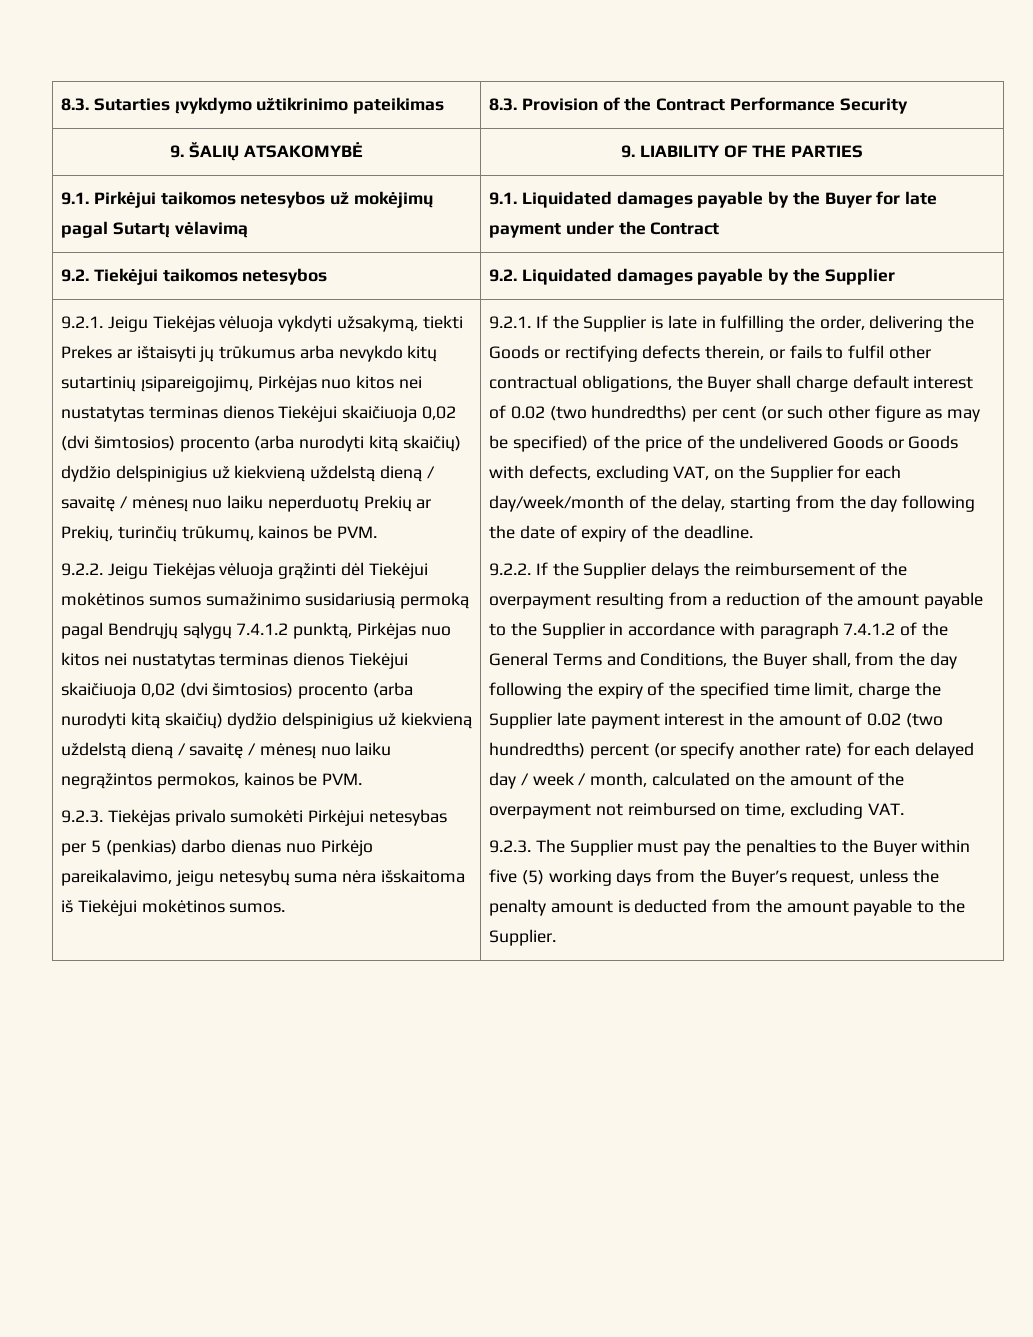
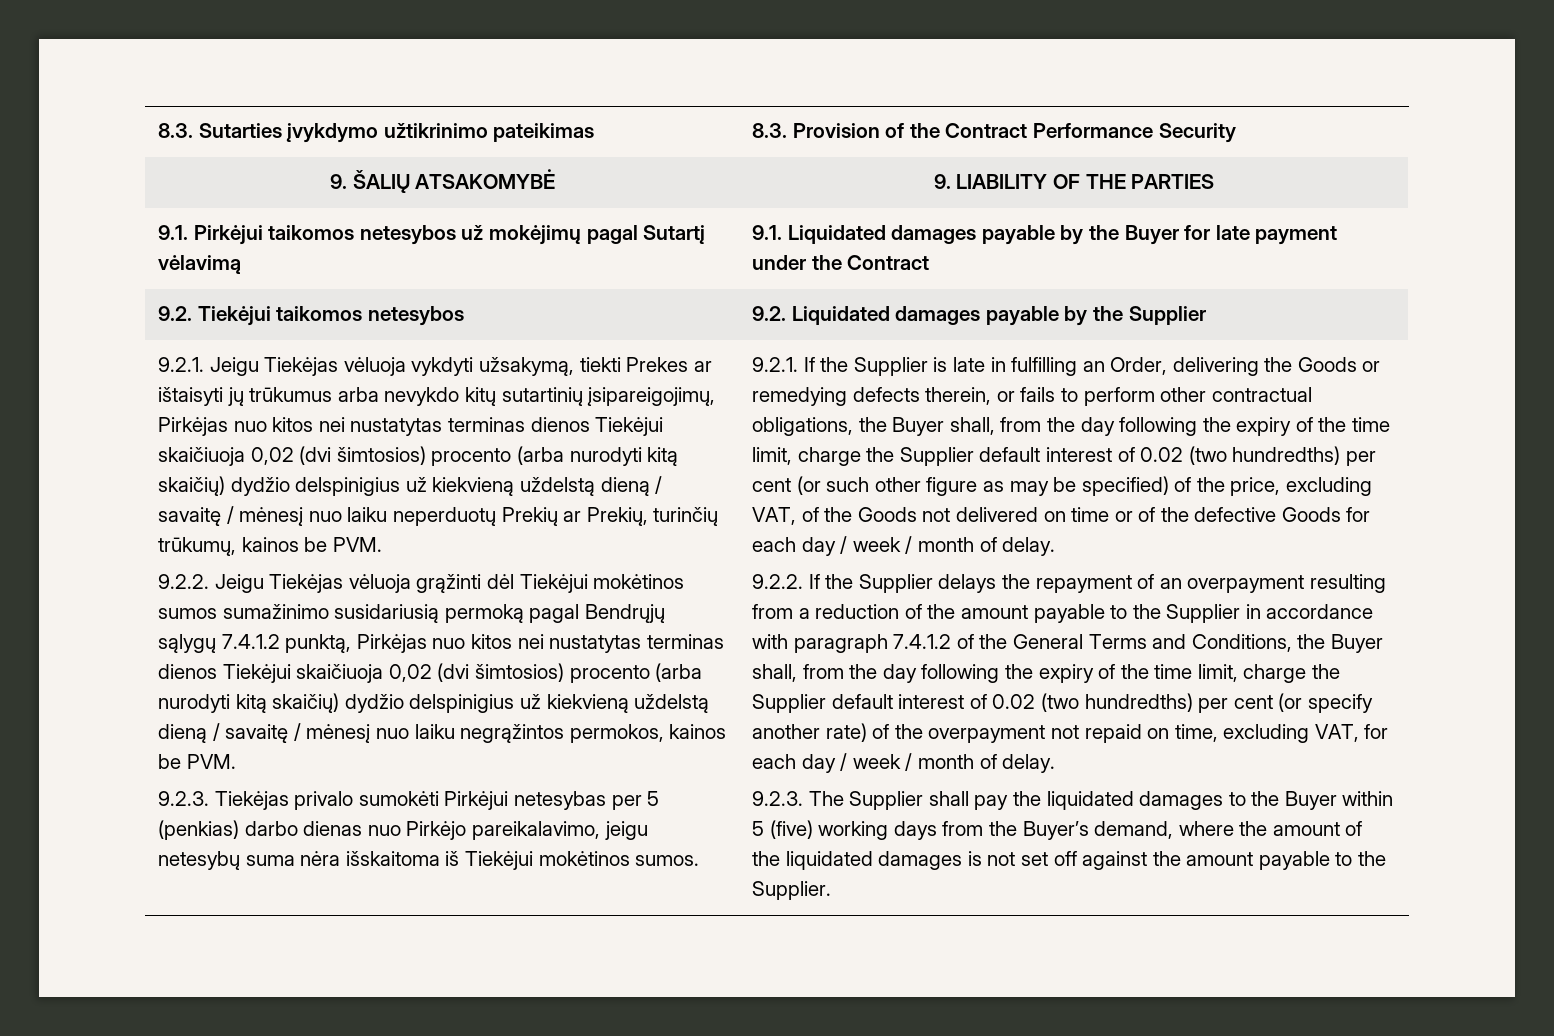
- 9.2.1. If the Supplier is late in fulfilling the order, delivering the Goods or rectifying defects therein, or fails to fulfil other contractual obligations, the Buyer shall charge default interest of 0.02 (two hundredths) per cent (or such other figure as may be specified) of the price of the undelivered Goods or Goods with defects, excluding VAT, on the Supplier for each day/week/month of the delay, starting from the day following the date of expiry of the deadline.
+ 9.2.1. If the Supplier is late in fulfilling an Order, delivering the Goods or remedying defects therein, or fails to perform other contractual obligations, the Buyer shall, from the day following the expiry of the time limit, charge the Supplier default interest of 0.02 (two hundredths) per cent (or such other figure as may be specified) of the price, excluding VAT, of the Goods not delivered on time or of the defective Goods for each day / week / month of delay.
- 9.2.2. If the Supplier delays the reimbursement of the overpayment resulting from a reduction of the amount payable to the Supplier in accordance with paragraph 7.4.1.2 of the General Terms and Conditions, the Buyer shall, from the day following the expiry of the specified time limit, charge the Supplier late payment interest in the amount of 0.02 (two hundredths) percent (or specify another rate) for each delayed day / week / month, calculated on the amount of the overpayment not reimbursed on time, excluding VAT.
+ 9.2.2. If the Supplier delays the repayment of an overpayment resulting from a reduction of the amount payable to the Supplier in accordance with paragraph 7.4.1.2 of the General Terms and Conditions, the Buyer shall, from the day following the expiry of the time limit, charge the Supplier default interest of 0.02 (two hundredths) per cent (or specify another rate) of the overpayment not repaid on time, excluding VAT, for each day / week / month of delay.
- 9.2.3. The Supplier must pay the penalties to the Buyer within five (5) working days from the Buyer’s request, unless the penalty amount is deducted from the amount payable to the Supplier.
+ 9.2.3. The Supplier shall pay the liquidated damages to the Buyer within 5 (five) working days from the Buyer’s demand, where the amount of the liquidated damages is not set off against the amount payable to the Supplier.

